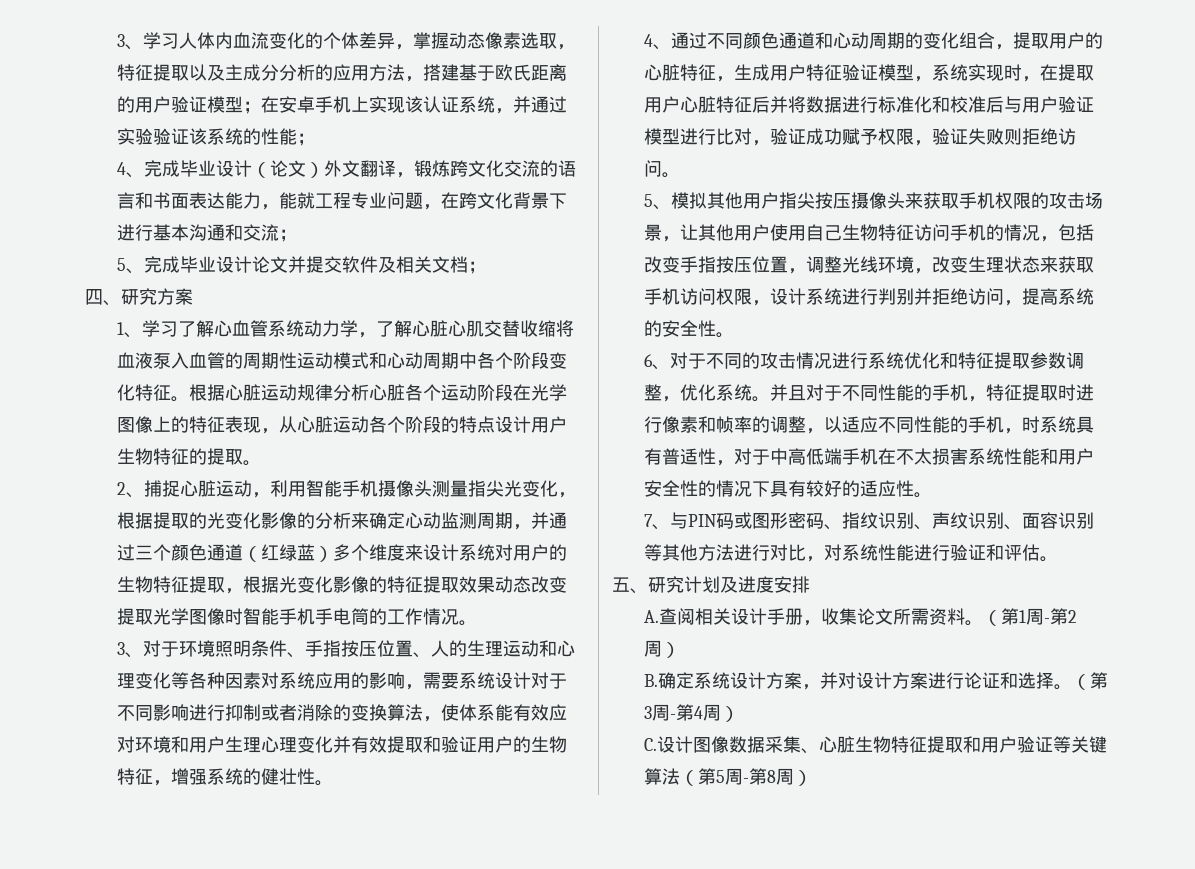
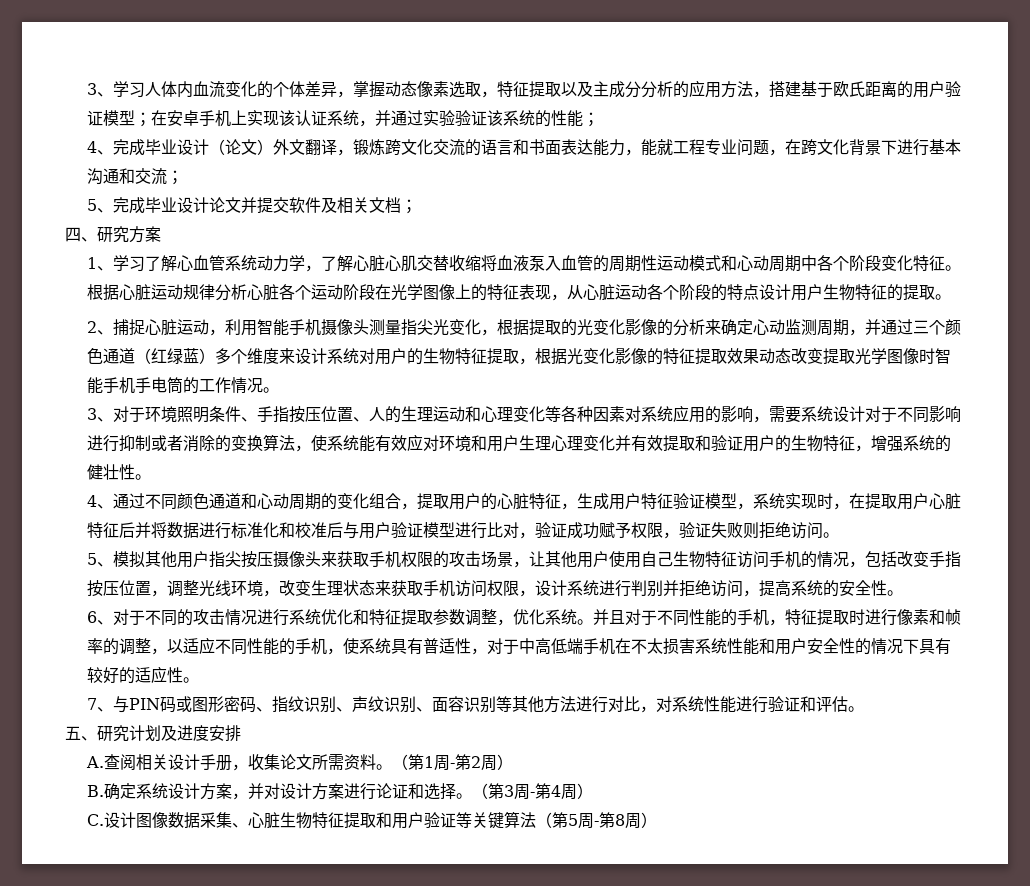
- 3、对于环境照明条件、手指按压位置、人的生理运动和心理变化等各种因素对系统应用的影响，需要系统设计对于不同影响进行抑制或者消除的变换算法，使体系能有效应对环境和用户生理心理变化并有效提取和验证用户的生物特征，增强系统的健壮性。
+ 3、对于环境照明条件、手指按压位置、人的生理运动和心理变化等各种因素对系统应用的影响，需要系统设计对于不同影响进行抑制或者消除的变换算法，使系统能有效应对环境和用户生理心理变化并有效提取和验证用户的生物特征，增强系统的健壮性。
- 并且对于不同性能的手机，特征提取时进行像素和帧率的调整，以适应不同性能的手机，时系统具有普适性，对于中高低端手机在不太损害系统性能和用户安全性的情况下具有较好的适应性。
+ 并且对于不同性能的手机，特征提取时进行像素和帧率的调整，以适应不同性能的手机，使系统具有普适性，对于中高低端手机在不太损害系统性能和用户安全性的情况下具有较好的适应性。

